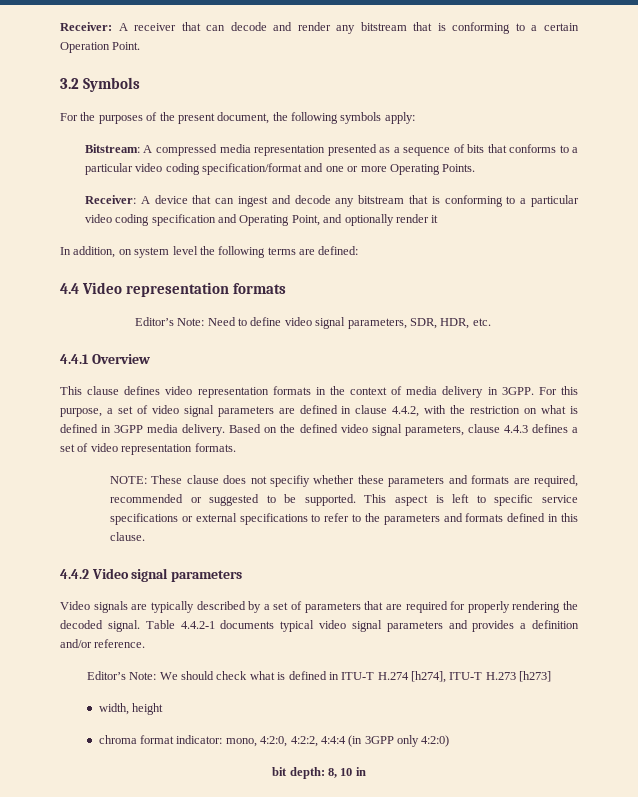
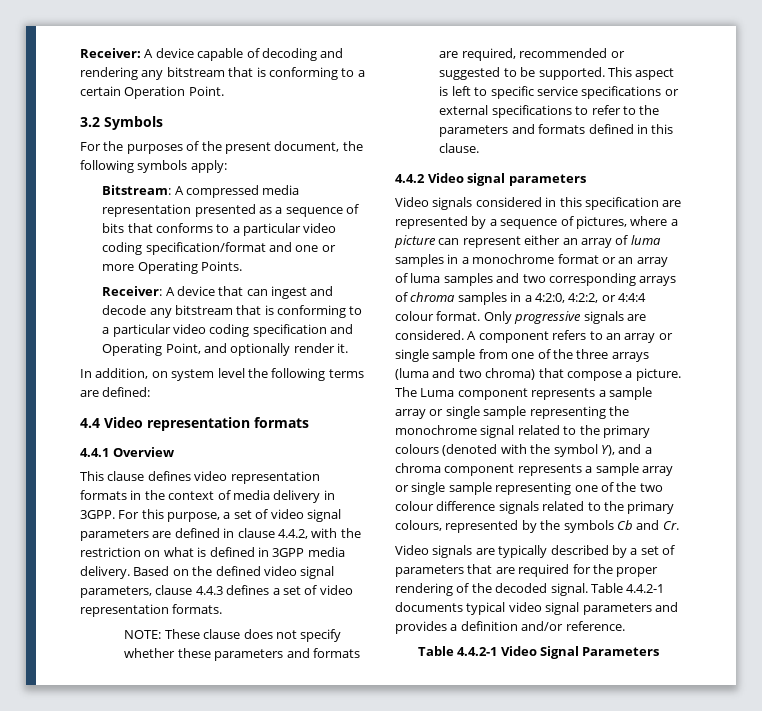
- Receiver: A receiver that can decode and render any bitstream that is conforming to a certain Operation Point.
+ Receiver: A device capable of decoding and rendering any bitstream that is conforming to a certain Operation Point.
- Receiver: A device that can ingest and decode any bitstream that is conforming to a particular video coding specification and Operating Point, and optionally render it
+ Receiver: A device that can ingest and decode any bitstream that is conforming to a particular video coding specification and Operating Point, and optionally render it.
- Editor’s Note: Need to define video signal parameters, SDR, HDR, etc.
- NOTE: These clause does not specifiy whether these parameters and formats are required, recommended or suggested to be supported.
+ NOTE: These clause does not specify whether these parameters and formats are required, recommended or suggested to be supported.
+ Video signals considered in this specification are represented by a sequence of pictures, where a picture can represent either an array of luma samples in a monochrome format or an array of luma samples and two corresponding arrays of chroma samples in a 4:2:0, 4:2:2, or 4:4:4 colour format. Only progressive signals are considered. A component refers to an array or single sample from one of the three arrays (luma and two chroma) that compose a picture. The Luma component represents a sample array or single sample representing the monochrome signal related to the primary colours (denoted with the symbol Y), and a chroma component represents a sample array or single sample representing one of the two colour difference signals related to the primary colours, represented by the symbols Cb and Cr.
- Video signals are typically described by a set of parameters that are required for properly rendering the decoded signal.
+ Video signals are typically described by a set of parameters that are required for the proper rendering of the decoded signal.
- Editor’s Note: We should check what is defined in ITU-T H.274 [h274], ITU-T H.273 [h273]
- width, height
- chroma format indicator: mono, 4:2:0, 4:2:2, 4:4:4 (in 3GPP only 4:2:0)
- bit depth: 8, 10 in
+ Table 4.4.2-1 Video Signal Parameters

